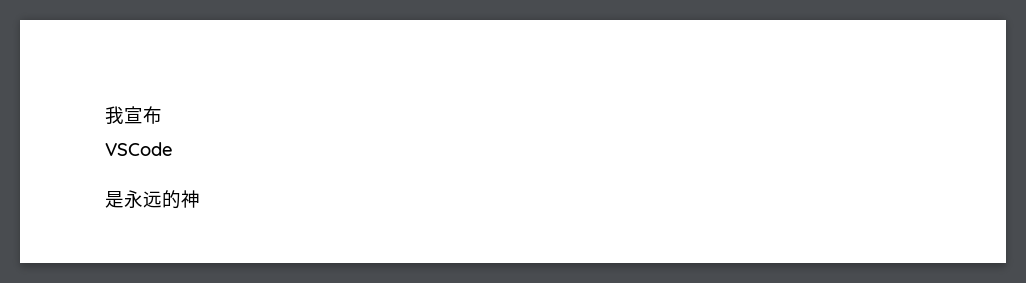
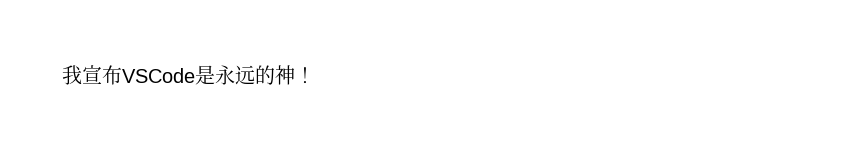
- 我宣布
- VSCode
- 是永远的神
+ 我宣布VSCode是永远的神！

